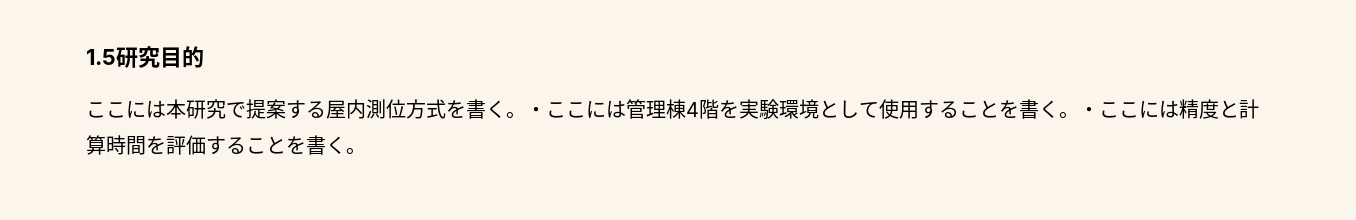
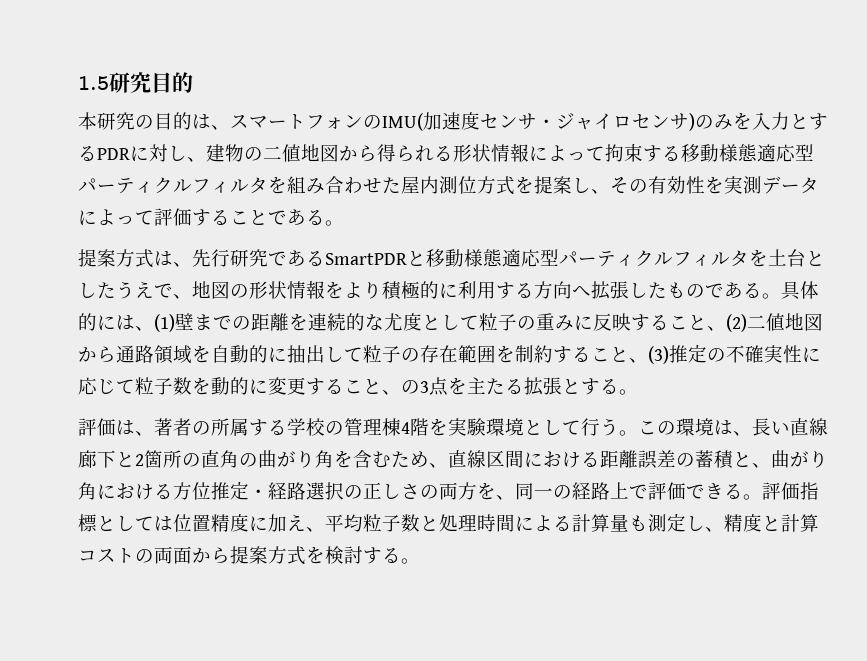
- ここには本研究で提案する屋内測位方式を書く。・ここには管理棟4階を実験環境として使用することを書く。・ここには精度と計算時間を評価することを書く。
+ 本研究の目的は、スマートフォンのIMU(加速度センサ・ジャイロセンサ)のみを入力とするPDRに対し、建物の二値地図から得られる形状情報によって拘束する移動様態適応型パーティクルフィルタを組み合わせた屋内測位方式を提案し、その有効性を実測データによって評価することである。
+ 提案方式は、先行研究であるSmartPDRと移動様態適応型パーティクルフィルタを土台としたうえで、地図の形状情報をより積極的に利用する方向へ拡張したものである。具体的には、(1)壁までの距離を連続的な尤度として粒子の重みに反映すること、(2)二値地図から通路領域を自動的に抽出して粒子の存在範囲を制約すること、(3)推定の不確実性に応じて粒子数を動的に変更すること、の3点を主たる拡張とする。
+ 評価は、著者の所属する学校の管理棟4階を実験環境として行う。この環境は、長い直線廊下と2箇所の直角の曲がり角を含むため、直線区間における距離誤差の蓄積と、曲がり角における方位推定・経路選択の正しさの両方を、同一の経路上で評価できる。評価指標としては位置精度に加え、平均粒子数と処理時間による計算量も測定し、精度と計算コストの両面から提案方式を検討する。

